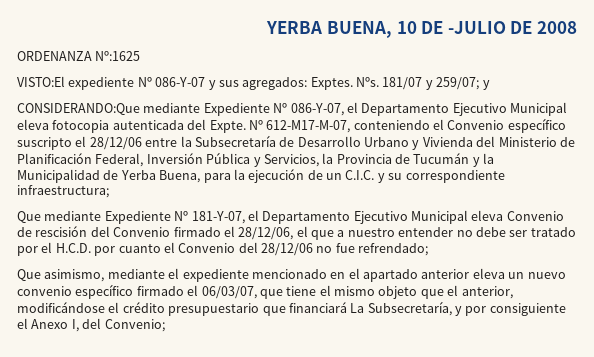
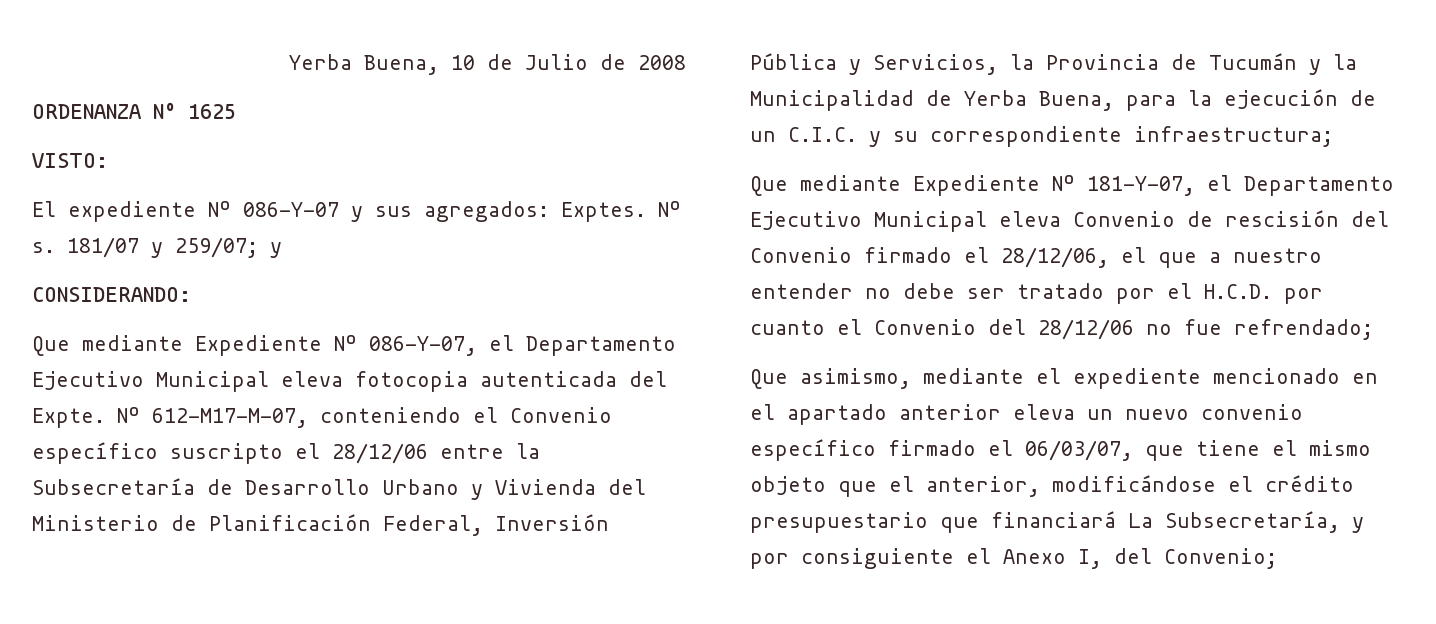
- YERBA BUENA, 10 DE -JULIO DE 2008
- ORDENANZA Nº:1625
- VISTO:El expediente Nº 086-Y-07 y sus agregados: Exptes.
+ Yerba Buena, 10 de Julio de 2008
+ ORDENANZA Nº 1625
+ VISTO:
+ El expediente Nº 086-Y-07 y sus agregados: Exptes.
- Nºs. 181/07 y 259/07; y
+ Nº s. 181/07 y 259/07; y
- CONSIDERANDO:Que mediante Expediente Nº 086-Y-07, el Departamento Ejecutivo Municipal eleva fotocopia autenticada del Expte.
+ CONSIDERANDO:
+ Que mediante Expediente Nº 086-Y-07, el Departamento Ejecutivo Municipal eleva fotocopia autenticada del Expte.

